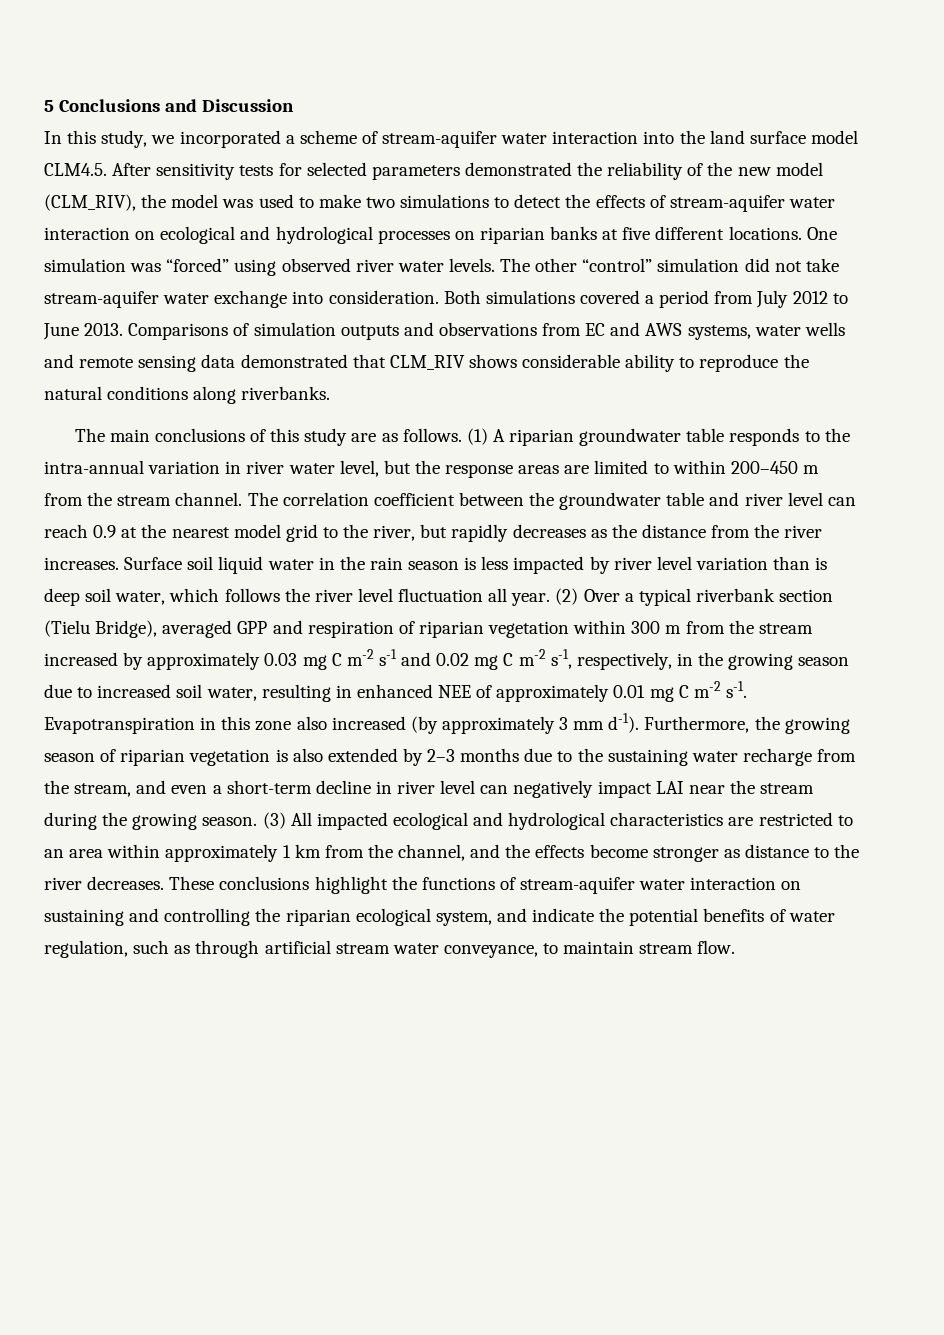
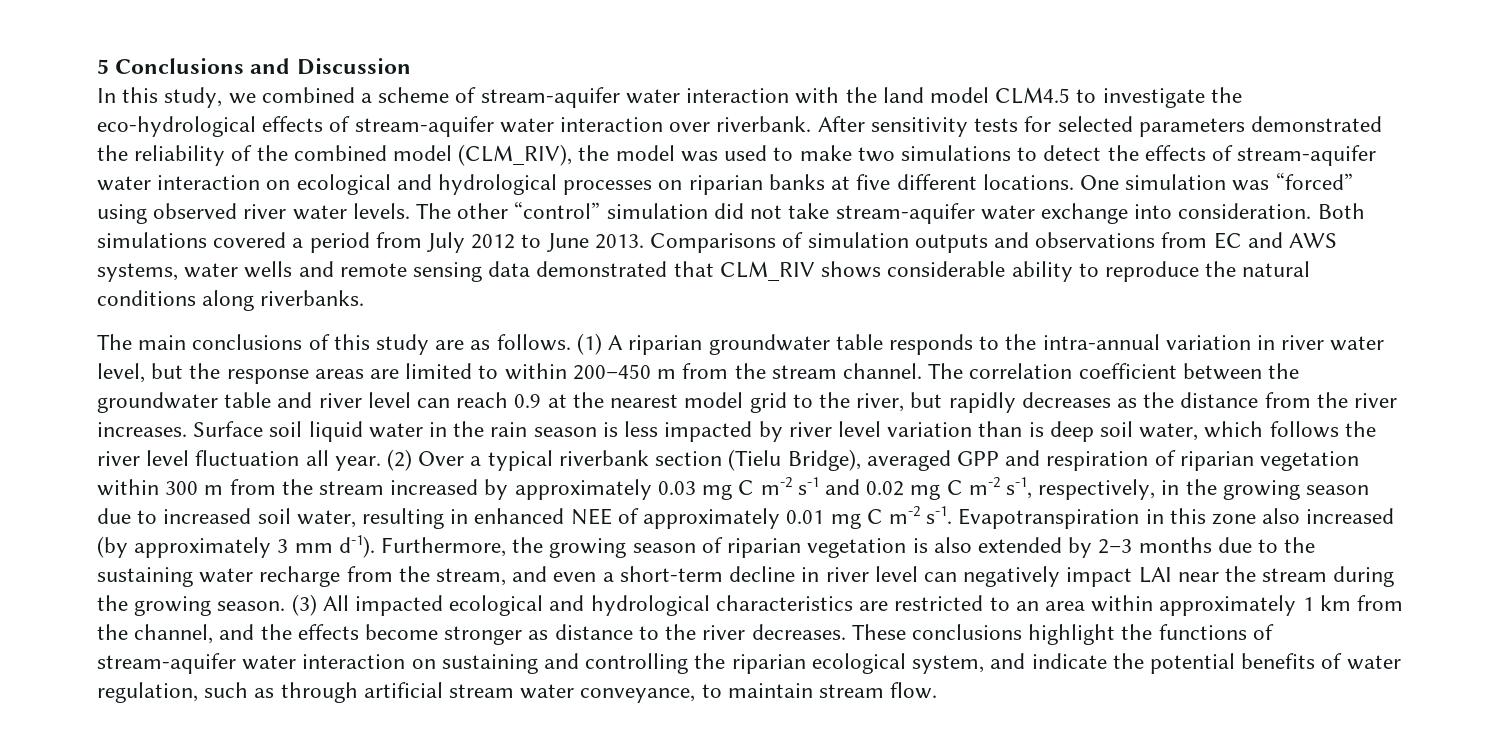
- In this study, we incorporated a scheme of stream-aquifer water interaction into the land surface model CLM4.5. After sensitivity tests for selected parameters demonstrated the reliability of the new model (CLM_RIV), the model was used to make two simulations to detect the effects of stream-aquifer water interaction on ecological and hydrological processes on riparian banks at five different locations.
+ In this study, we combined a scheme of stream-aquifer water interaction with the land model CLM4.5 to investigate the eco-hydrological effects of stream-aquifer water interaction over riverbank. After sensitivity tests for selected parameters demonstrated the reliability of the combined model (CLM_RIV), the model was used to make two simulations to detect the effects of stream-aquifer water interaction on ecological and hydrological processes on riparian banks at five different locations.

